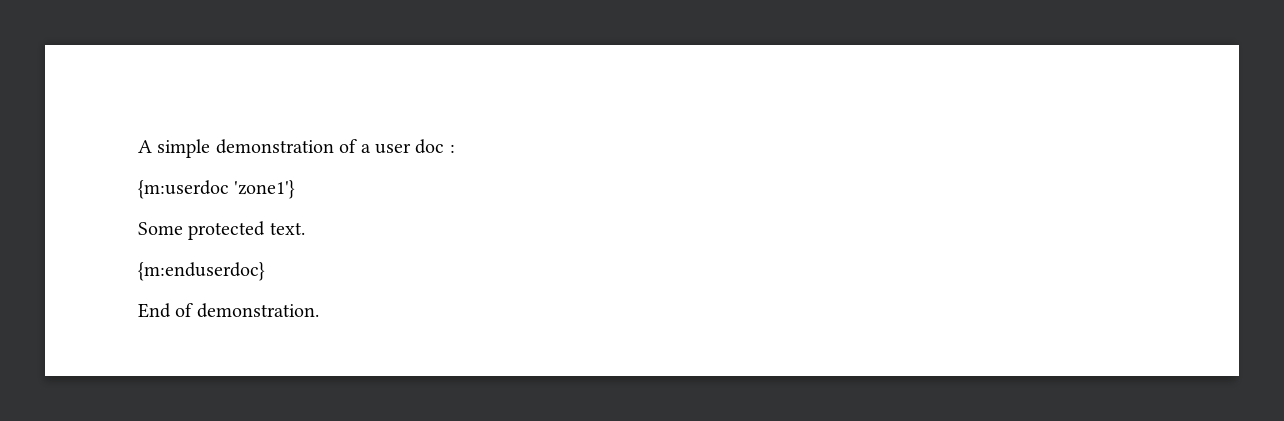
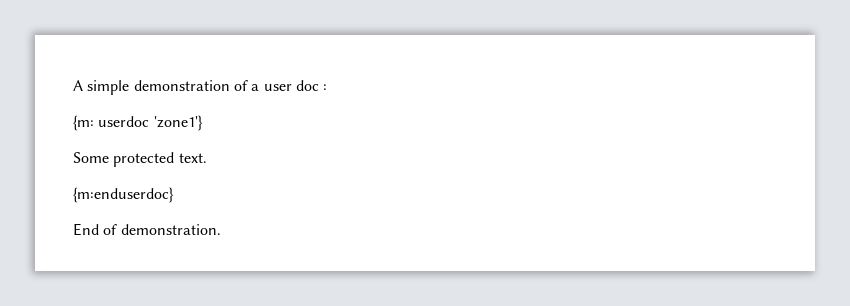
- {m:userdoc 'zone1'}
+ {m: userdoc 'zone1'}

